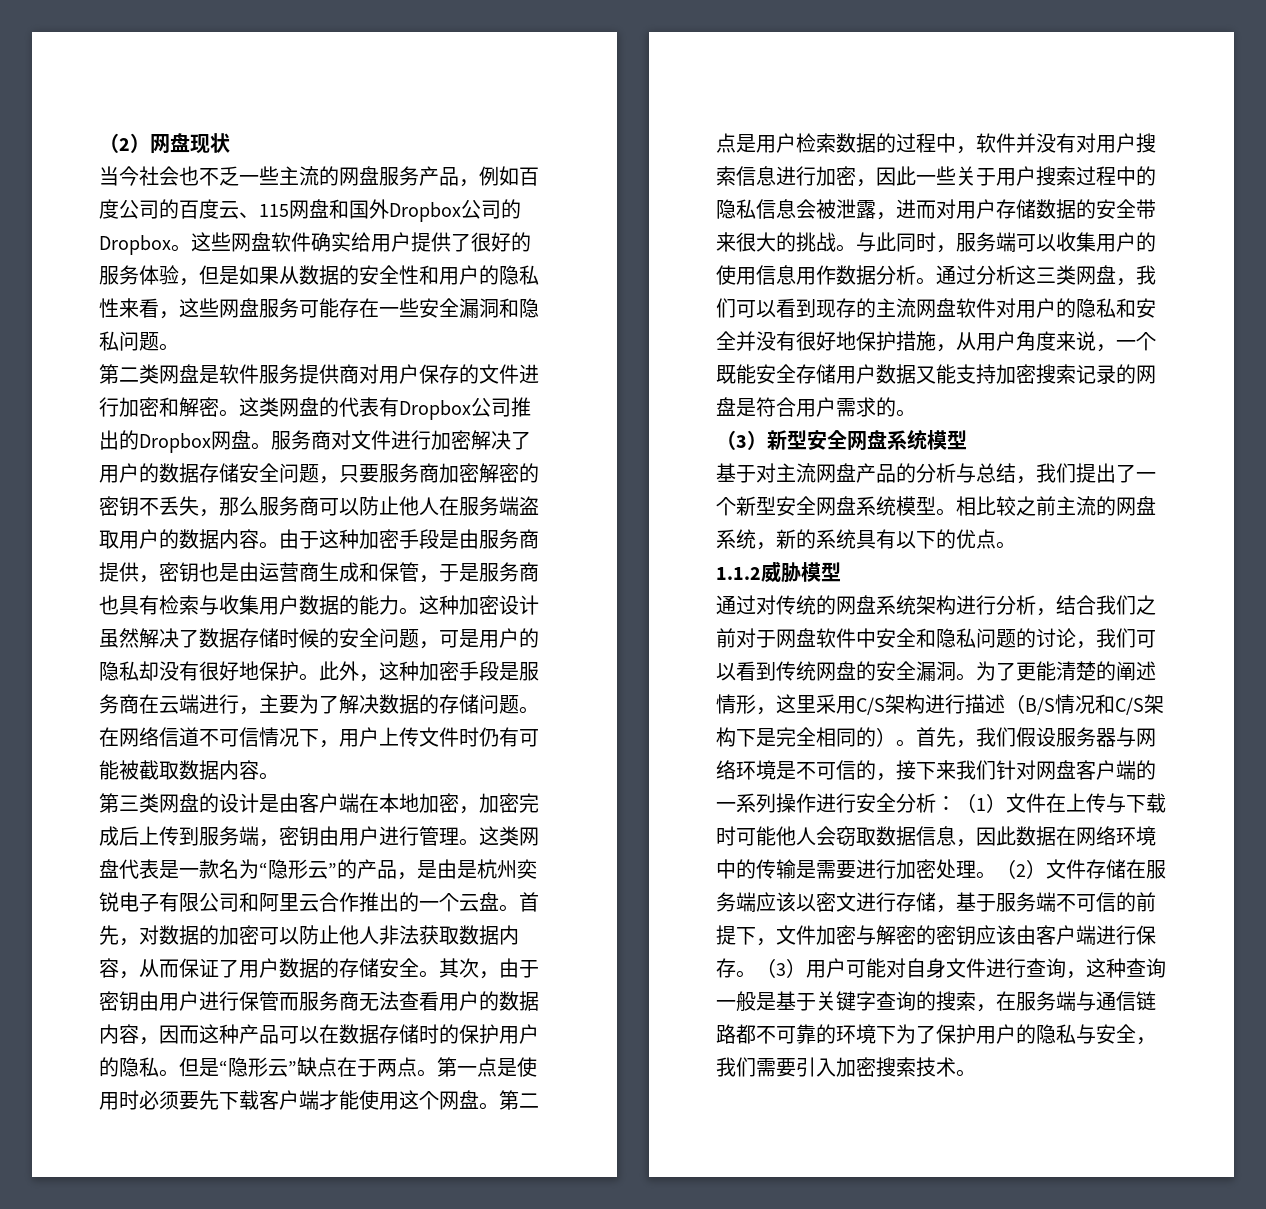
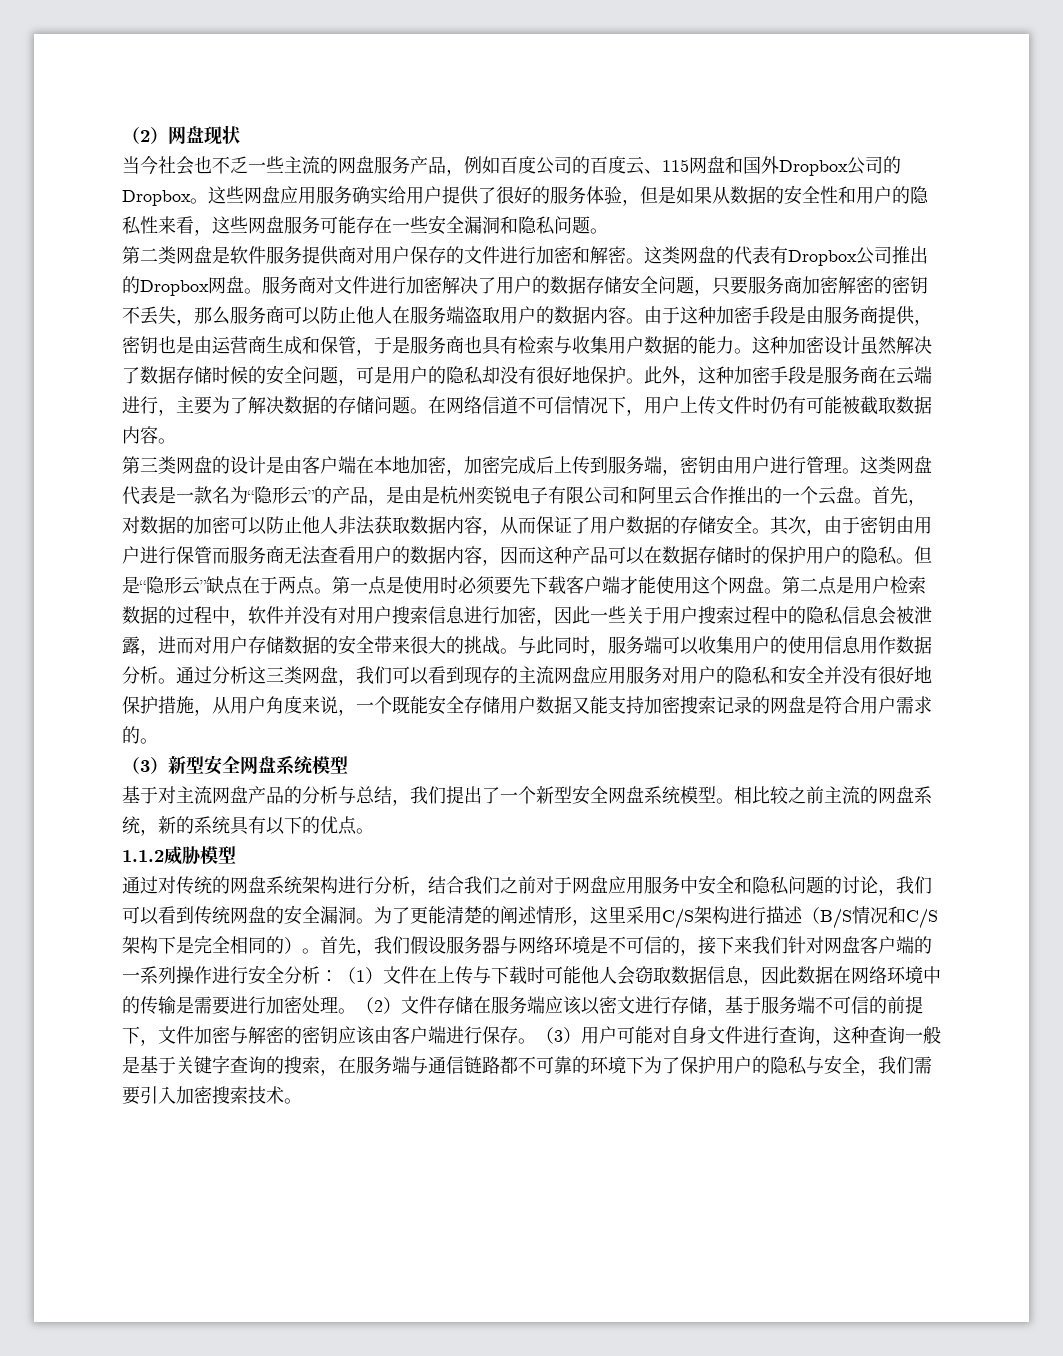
- 这些网盘软件确实给用户提供了很好的服务体验，但是如果从数据的安全性和用户的隐私性来看，这些网盘服务可能存在一些安全漏洞和隐私问题。
+ 这些网盘应用服务确实给用户提供了很好的服务体验，但是如果从数据的安全性和用户的隐私性来看，这些网盘服务可能存在一些安全漏洞和隐私问题。
- 通过分析这三类网盘，我们可以看到现存的主流网盘软件对用户的隐私和安全并没有很好地保护措施，从用户角度来说，一个既能安全存储用户数据又能支持加密搜索记录的网盘是符合用户需求的。
+ 通过分析这三类网盘，我们可以看到现存的主流网盘应用服务对用户的隐私和安全并没有很好地保护措施，从用户角度来说，一个既能安全存储用户数据又能支持加密搜索记录的网盘是符合用户需求的。
- 通过对传统的网盘系统架构进行分析，结合我们之前对于网盘软件中安全和隐私问题的讨论，我们可以看到传统网盘的安全漏洞。
+ 通过对传统的网盘系统架构进行分析，结合我们之前对于网盘应用服务中安全和隐私问题的讨论，我们可以看到传统网盘的安全漏洞。

